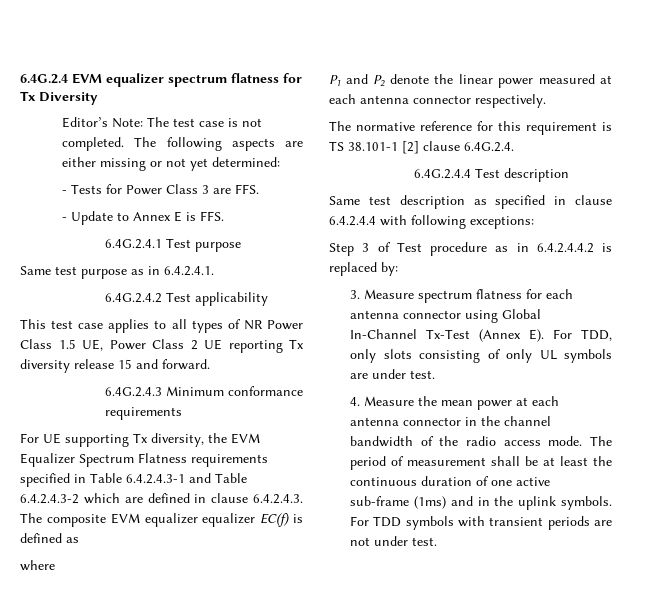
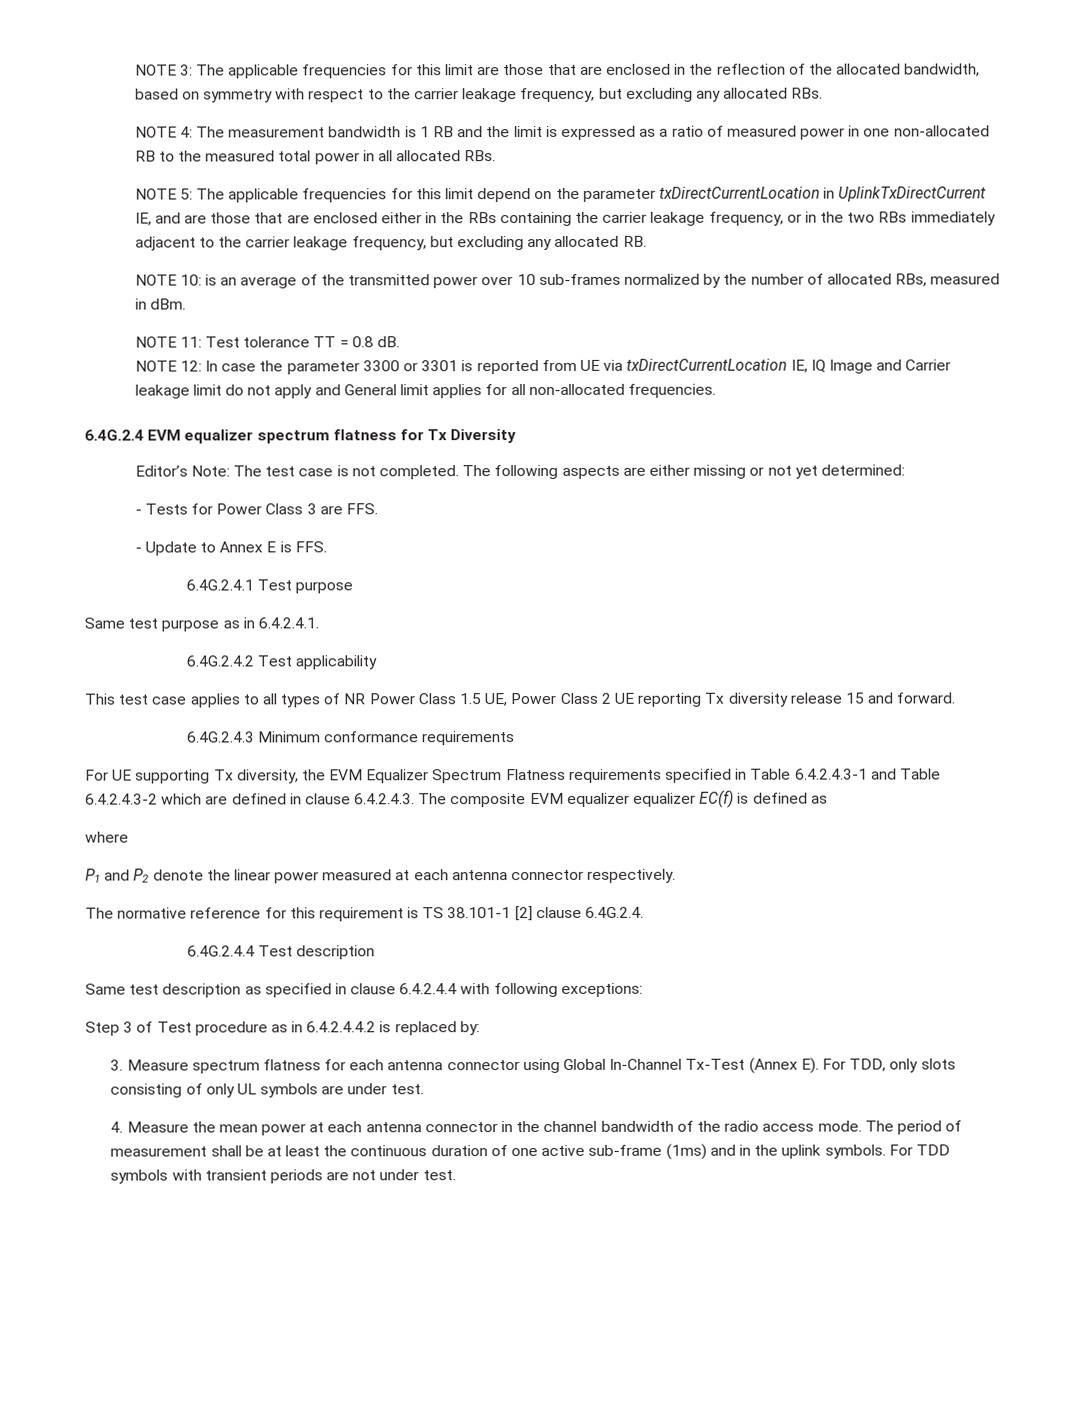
+ NOTE 3: The applicable frequencies for this limit are those that are enclosed in the reflection of the allocated bandwidth, based on symmetry with respect to the carrier leakage frequency, but excluding any allocated RBs.
+ NOTE 4: The measurement bandwidth is 1 RB and the limit is expressed as a ratio of measured power in one non-allocated RB to the measured total power in all allocated RBs.
+ NOTE 5: The applicable frequencies for this limit depend on the parameter txDirectCurrentLocation in UplinkTxDirectCurrent IE, and are those that are enclosed either in the RBs containing the carrier leakage frequency, or in the two RBs immediately adjacent to the carrier leakage frequency, but excluding any allocated RB.
+ NOTE 10: is an average of the transmitted power over 10 sub-frames normalized by the number of allocated RBs, measured in dBm.
+ NOTE 11: Test tolerance TT = 0.8 dB.
+ NOTE 12: In case the parameter 3300 or 3301 is reported from UE via txDirectCurrentLocation IE, IQ Image and Carrier leakage limit do not apply and General limit applies for all non-allocated frequencies.

